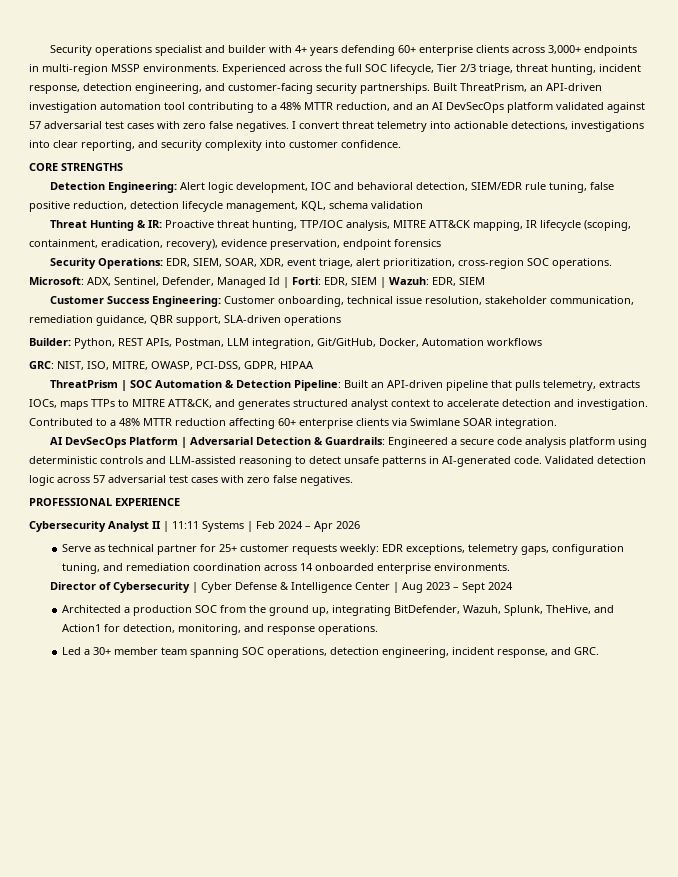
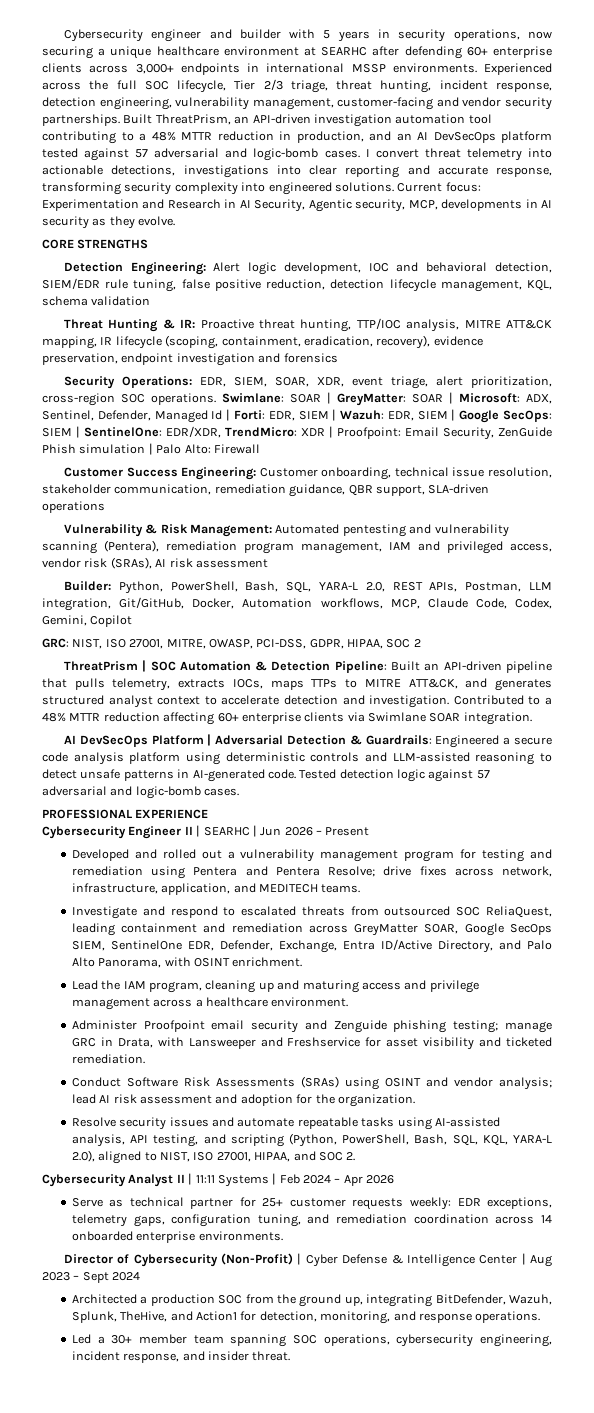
- Security operations specialist and builder with 4+ years defending 60+ enterprise clients across 3,000+ endpoints in multi-region MSSP environments.
+ Cybersecurity engineer and builder with 5 years in security operations, now securing a unique healthcare environment at SEARHC after defending 60+ enterprise clients across 3,000+ endpoints in international MSSP environments.
- Experienced across the full SOC lifecycle, Tier 2/3 triage, threat hunting, incident response, detection engineering, and customer-facing security partnerships.
+ Experienced across the full SOC lifecycle, Tier 2/3 triage, threat hunting, incident response, detection engineering, vulnerability management, customer-facing and vendor security partnerships.
- Built ThreatPrism, an API-driven investigation automation tool contributing to a 48% MTTR reduction, and an AI DevSecOps platform validated against 57 adversarial test cases with zero false negatives.
+ Built ThreatPrism, an API-driven investigation automation tool contributing to a 48% MTTR reduction in production, and an AI DevSecOps platform tested against 57 adversarial and logic-bomb cases.
- I convert threat telemetry into actionable detections, investigations into clear reporting, and security complexity into customer confidence.
+ I convert threat telemetry into actionable detections, investigations into clear reporting and accurate response, transforming security complexity into engineered solutions. Current focus: Experimentation and Research in AI Security, Agentic security, MCP, developments in AI security as they evolve.
- Threat Hunting & IR: Proactive threat hunting, TTP/IOC analysis, MITRE ATT&CK mapping, IR lifecycle (scoping, containment, eradication, recovery), evidence preservation, endpoint forensics
+ Threat Hunting & IR: Proactive threat hunting, TTP/IOC analysis, MITRE ATT&CK mapping, IR lifecycle (scoping, containment, eradication, recovery), evidence preservation, endpoint investigation and forensics
- Microsoft: ADX, Sentinel, Defender, Managed Id | Forti: EDR, SIEM | Wazuh: EDR, SIEM
+ Swimlane: SOAR | GreyMatter: SOAR | Microsoft: ADX, Sentinel, Defender, Managed Id | Forti: EDR, SIEM | Wazuh: EDR, SIEM | Google SecOps: SIEM | SentinelOne: EDR/XDR, TrendMicro: XDR | Proofpoint: Email Security, ZenGuide Phish simulation | Palo Alto: Firewall
- Builder: Python, REST APIs, Postman, LLM integration, Git/GitHub, Docker, Automation workflows
+ Vulnerability & Risk Management: Automated pentesting and vulnerability scanning (Pentera), remediation program management, IAM and privileged access, vendor risk (SRAs), AI risk assessment
+ Builder: Python, PowerShell, Bash, SQL, YARA-L 2.0, REST APIs, Postman, LLM integration, Git/GitHub, Docker, Automation workflows, MCP, Claude Code, Codex, Gemini, Copilot
- GRC: NIST, ISO, MITRE, OWASP, PCI-DSS, GDPR, HIPAA
+ GRC: NIST, ISO 27001, MITRE, OWASP, PCI-DSS, GDPR, HIPAA, SOC 2
- Validated detection logic across 57 adversarial test cases with zero false negatives.
+ Tested detection logic against 57 adversarial and logic-bomb cases.
  PROFESSIONAL EXPERIENCE
+ Cybersecurity Engineer II | SEARHC | Jun 2026 – Present
+ Developed and rolled out a vulnerability management program for testing and remediation using Pentera and Pentera Resolve; drive fixes across network, infrastructure, application, and MEDITECH teams.
+ Investigate and respond to escalated threats from outsourced SOC ReliaQuest, leading containment and remediation across GreyMatter SOAR, Google SecOps SIEM, SentinelOne EDR, Defender, Exchange, Entra ID/Active Directory, and Palo Alto Panorama, with OSINT enrichment.
+ Lead the IAM program, cleaning up and maturing access and privilege management across a healthcare environment.
+ Administer Proofpoint email security and Zenguide phishing testing; manage GRC in Drata, with Lansweeper and Freshservice for asset visibility and ticketed remediation.
+ Conduct Software Risk Assessments (SRAs) using OSINT and vendor analysis; lead AI risk assessment and adoption for the organization.
+ Resolve security issues and automate repeatable tasks using AI-assisted analysis, API testing, and scripting (Python, PowerShell, Bash, SQL, KQL, YARA-L 2.0), aligned to NIST, ISO 27001, HIPAA, and SOC 2.
- Director of Cybersecurity | Cyber Defense & Intelligence Center | Aug 2023 – Sept 2024
+ Director of Cybersecurity (Non-Profit) | Cyber Defense & Intelligence Center | Aug 2023 – Sept 2024
- Led a 30+ member team spanning SOC operations, detection engineering, incident response, and GRC.
+ Led a 30+ member team spanning SOC operations, cybersecurity engineering, incident response, and insider threat.

